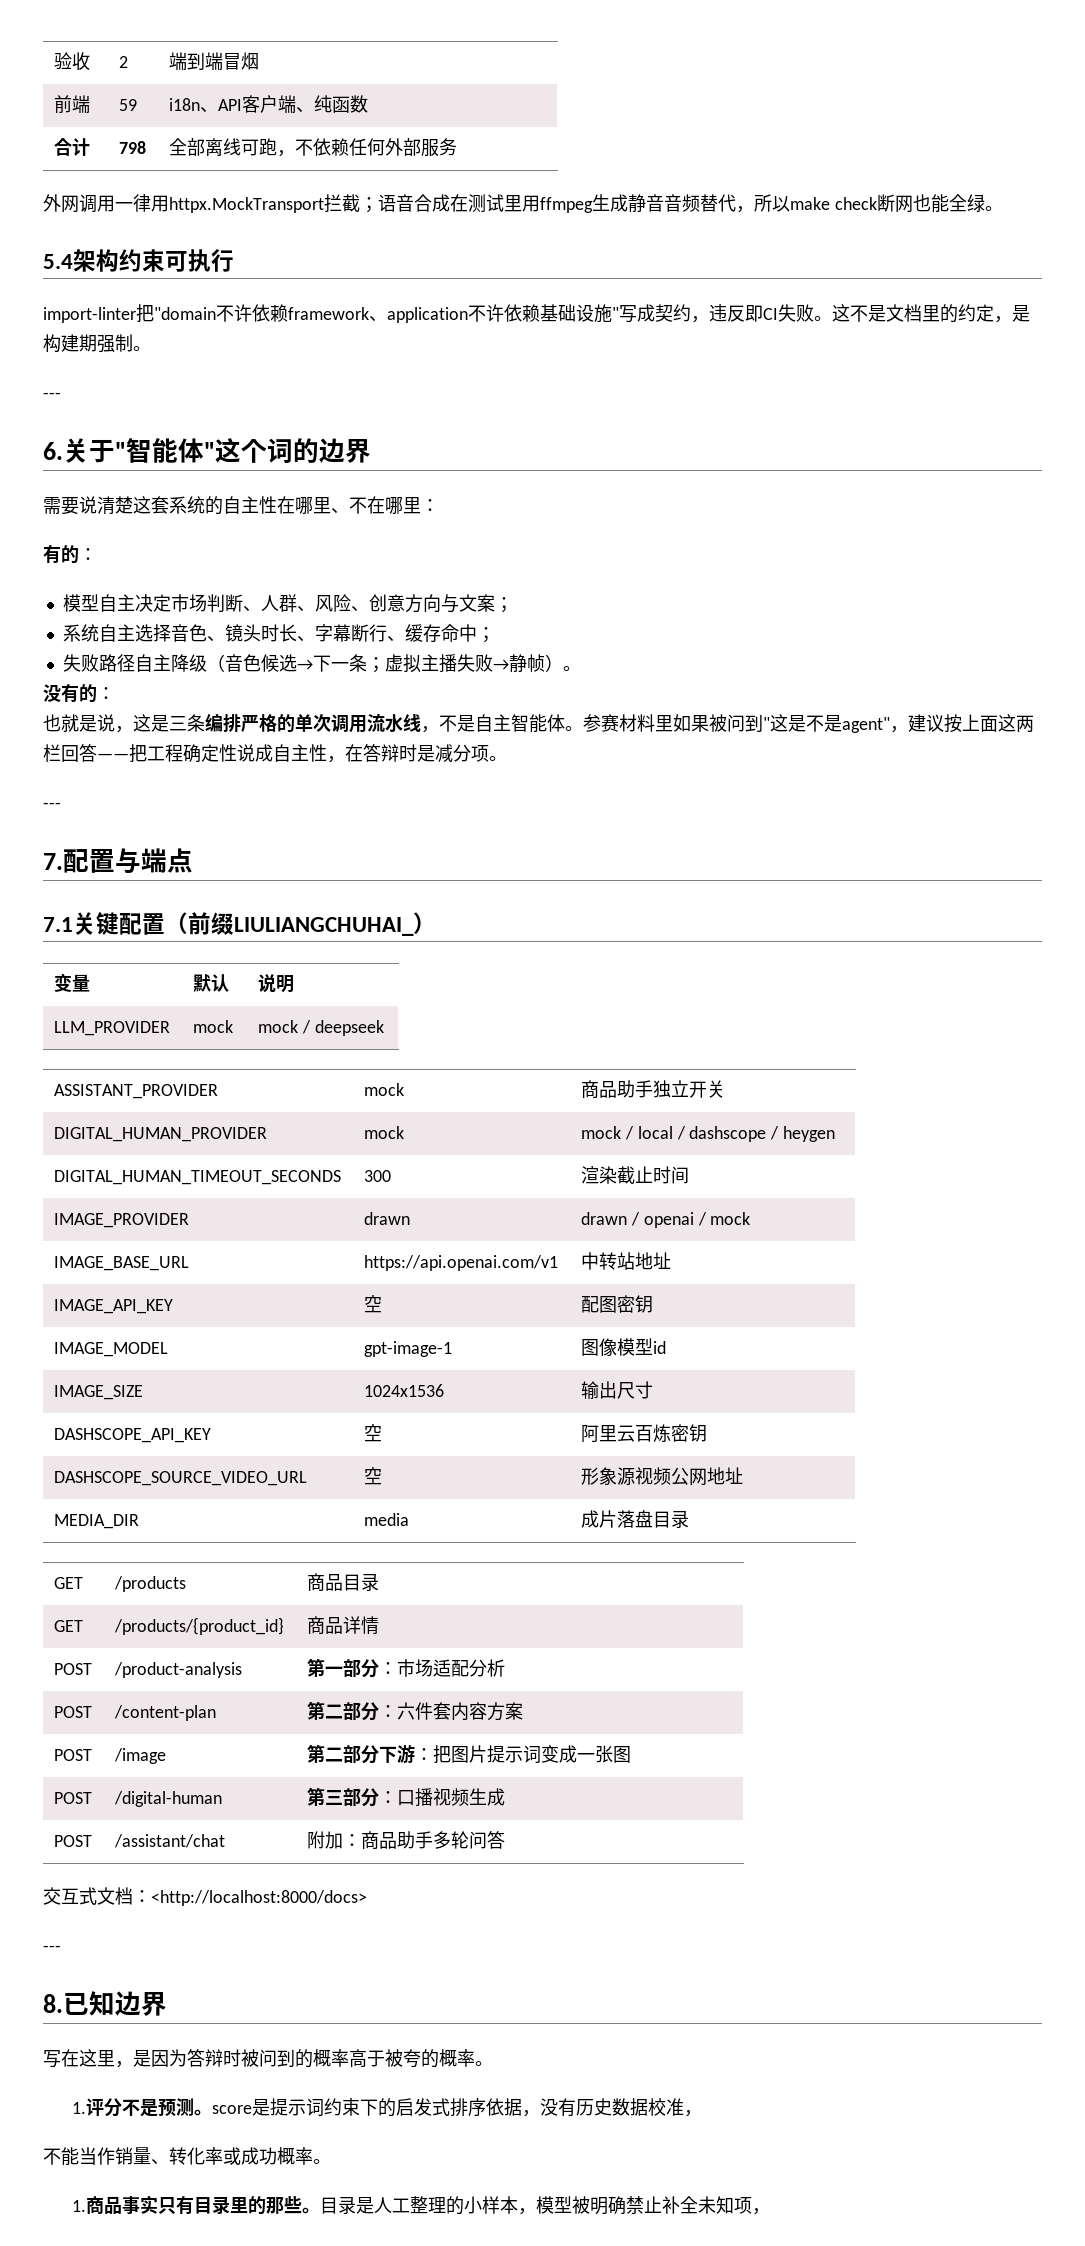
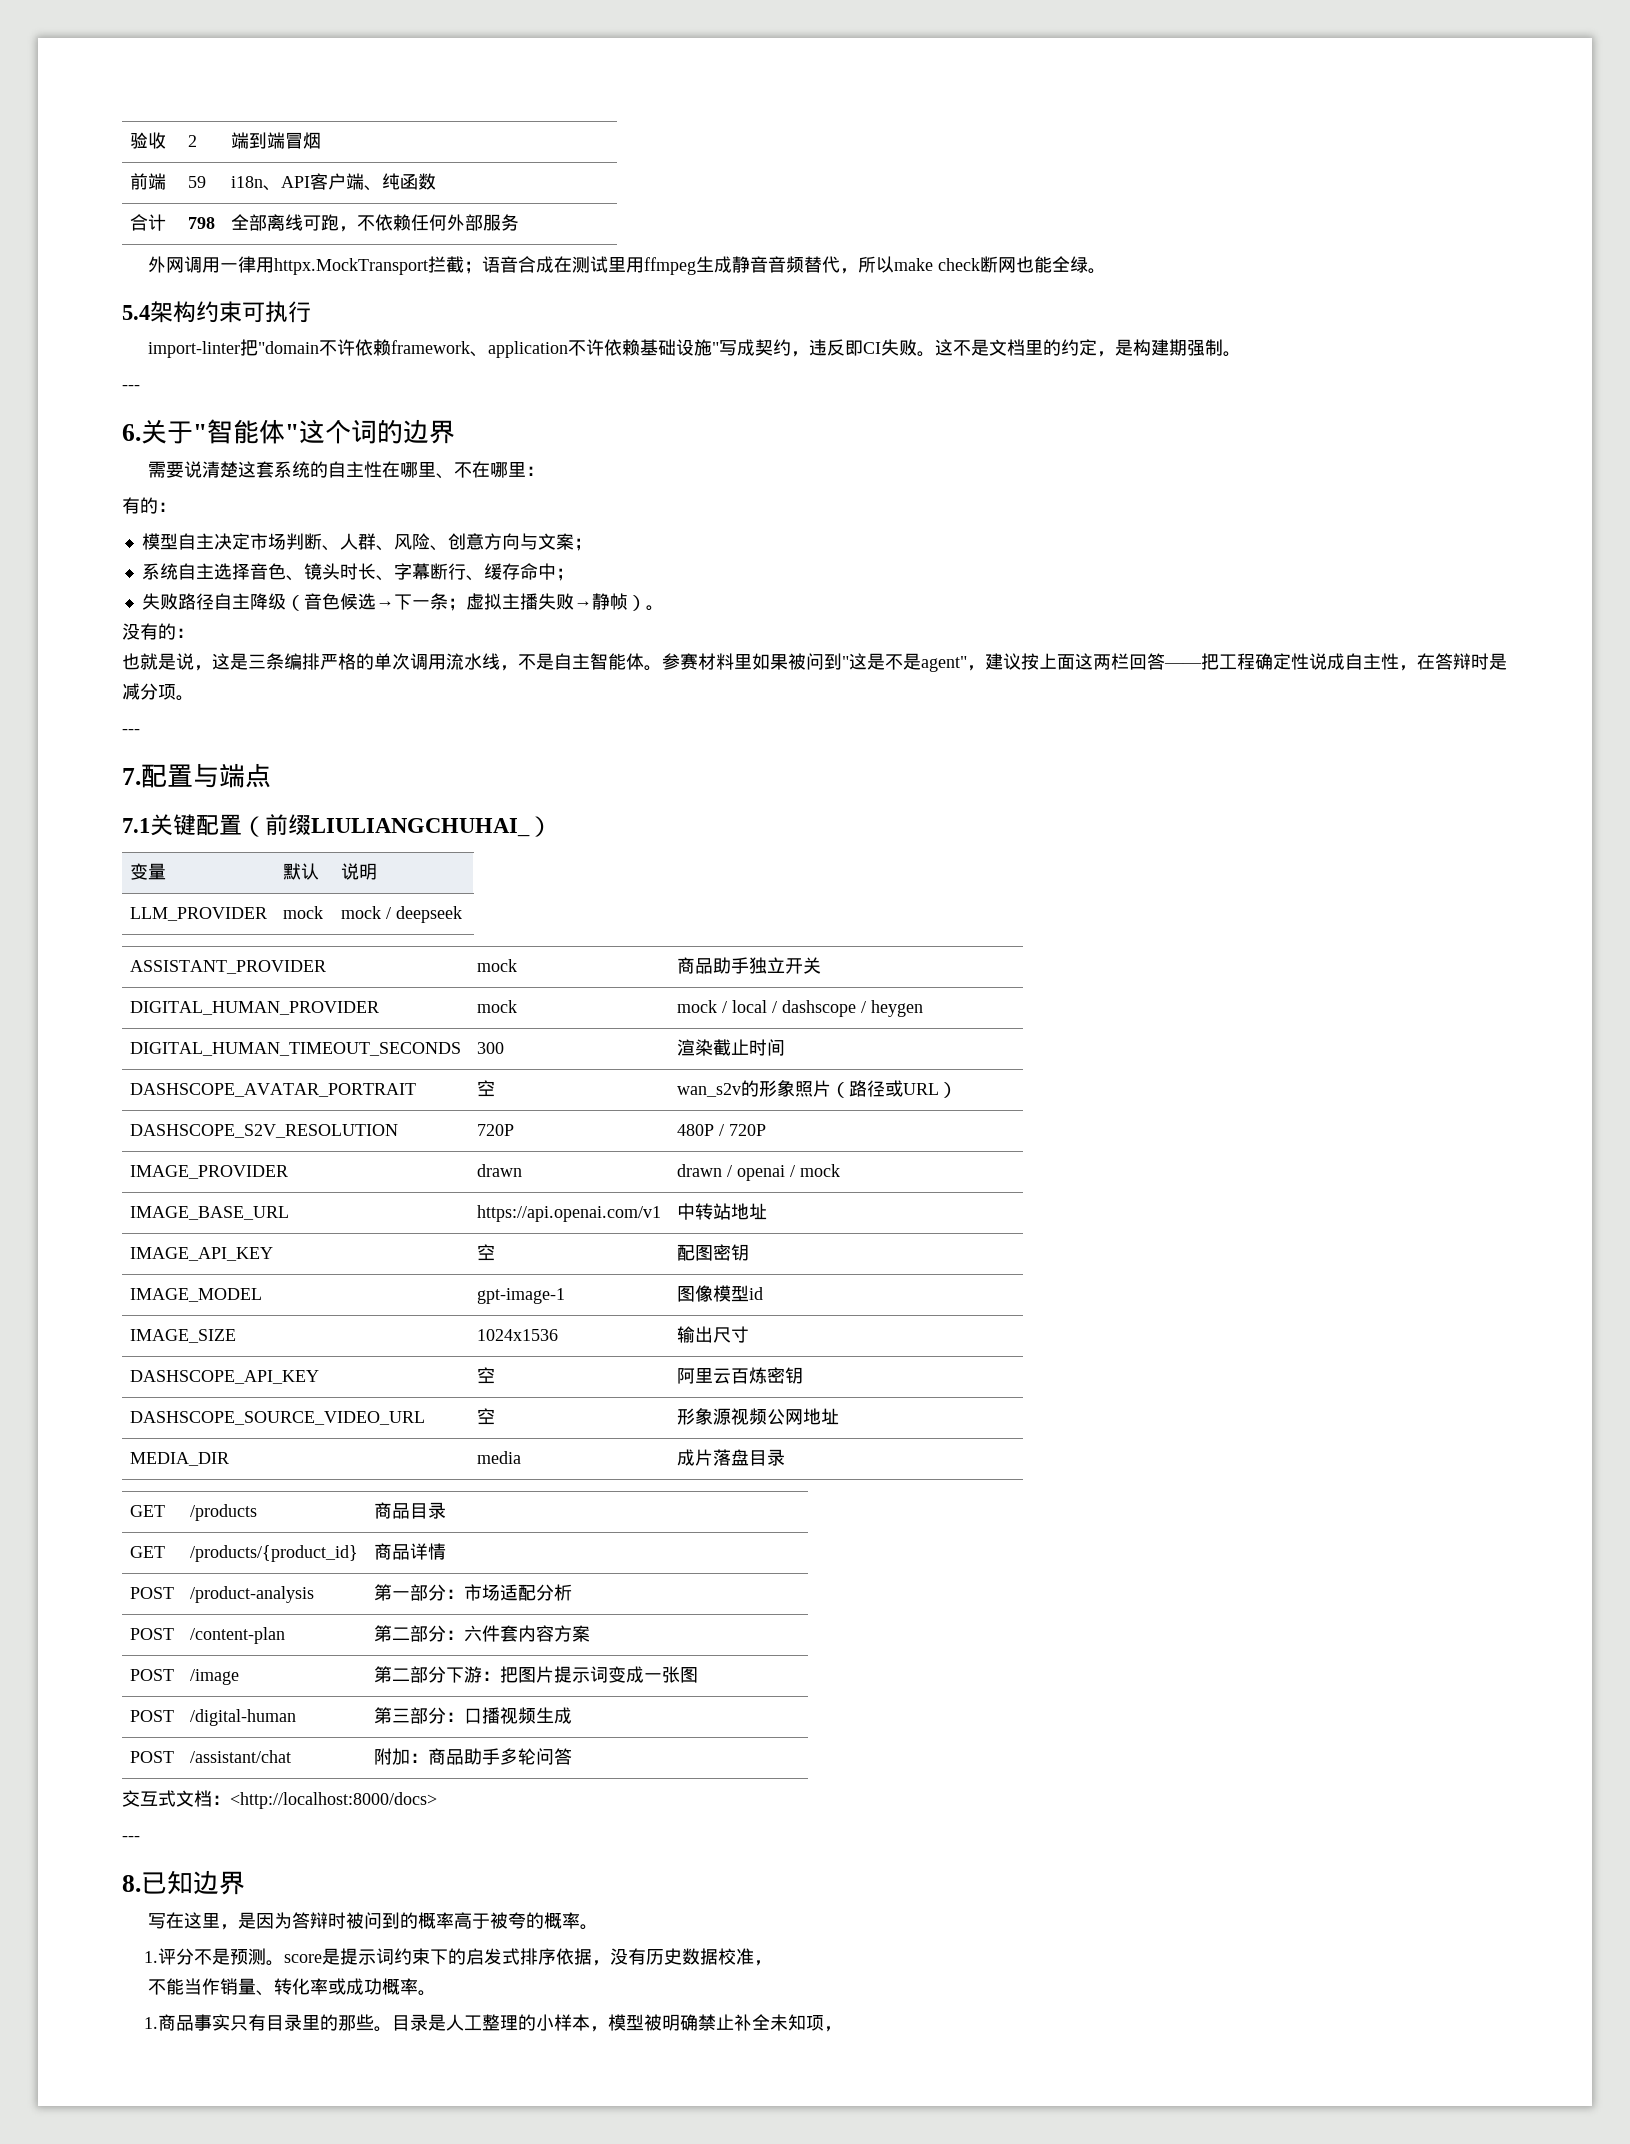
+ DASHSCOPE_AVATAR_PORTRAIT | 空 | wan_s2v的形象照片（路径或URL）
+ DASHSCOPE_S2V_RESOLUTION | 720P | 480P / 720P

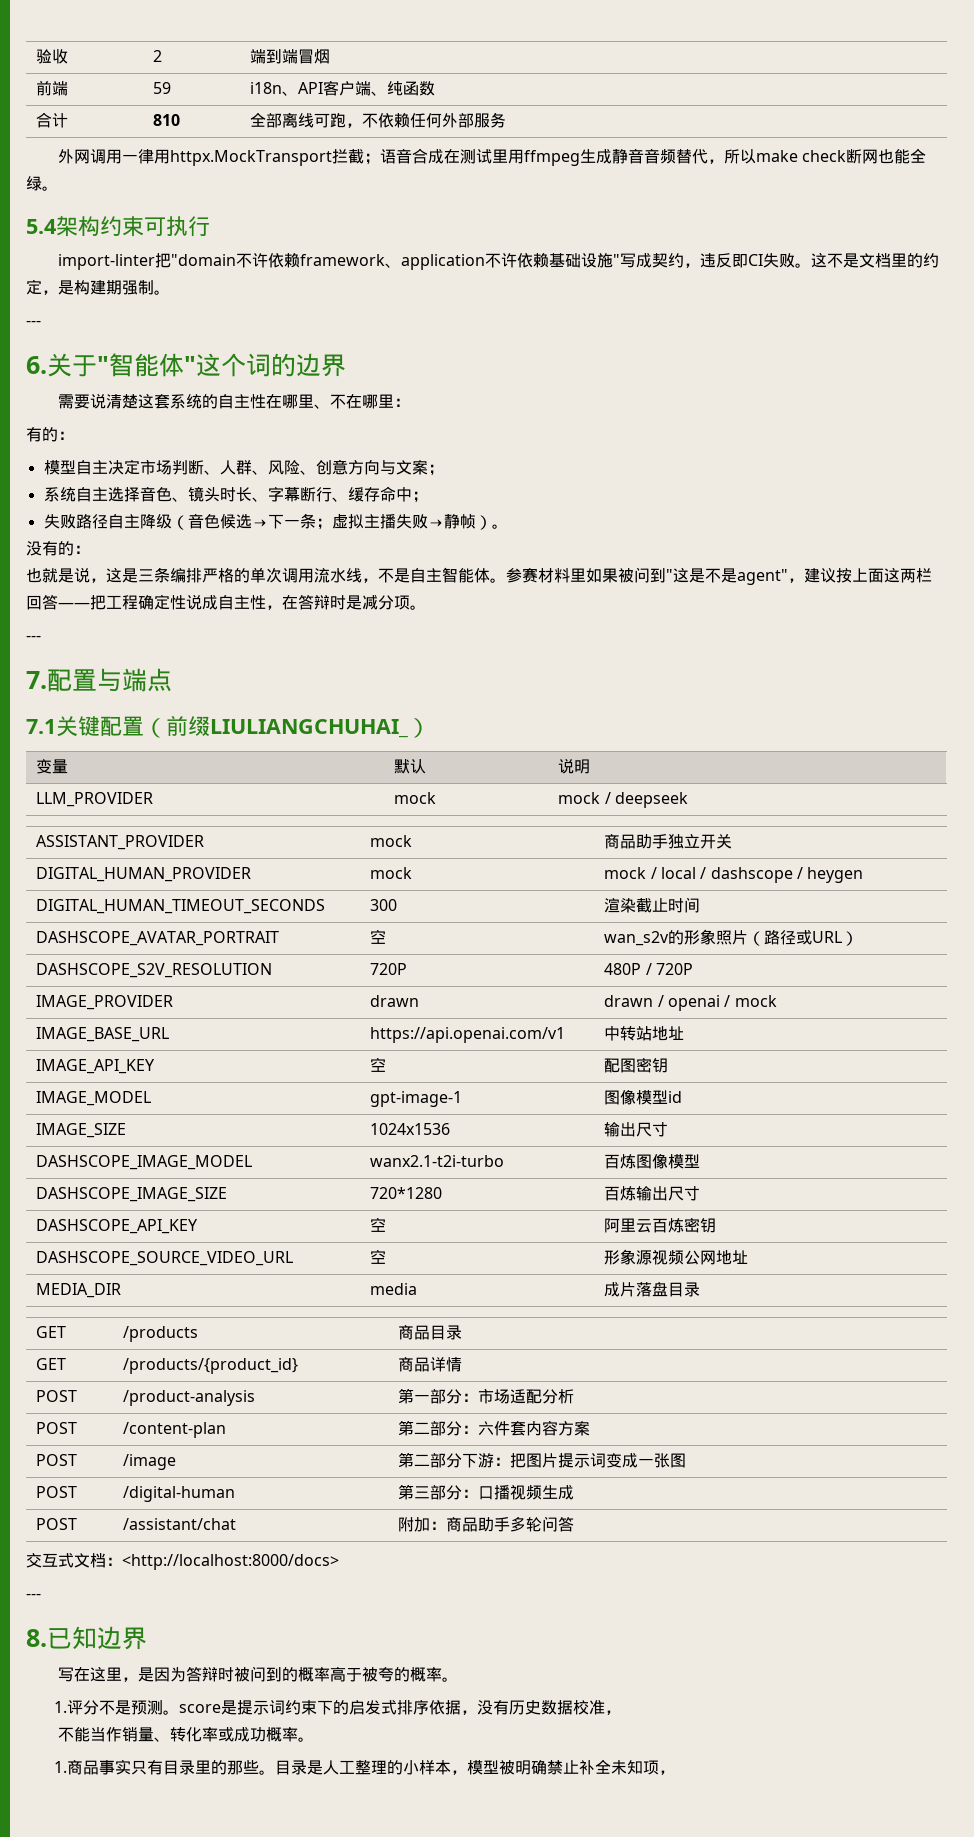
- 合计 | 798 | 全部离线可跑，不依赖任何外部服务
+ 合计 | 810 | 全部离线可跑，不依赖任何外部服务
+ DASHSCOPE_IMAGE_MODEL | wanx2.1-t2i-turbo | 百炼图像模型
+ DASHSCOPE_IMAGE_SIZE | 720*1280 | 百炼输出尺寸

